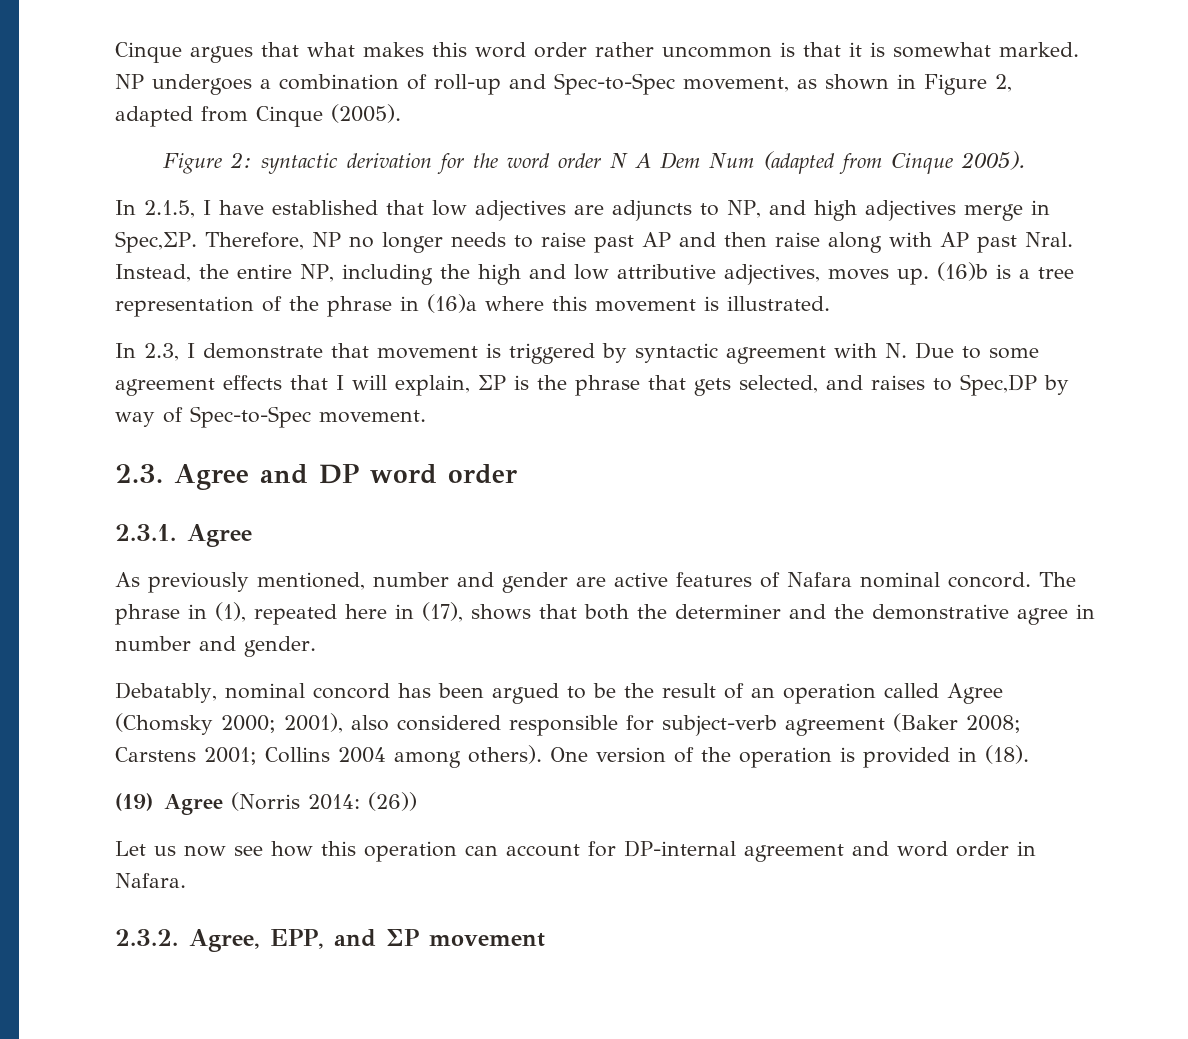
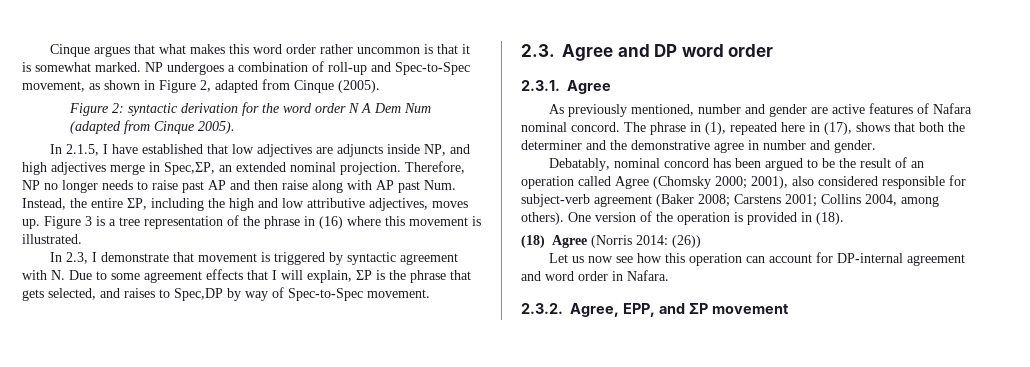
- In 2.1.5, I have established that low adjectives are adjuncts to NP, and high adjectives merge in Spec,∑P.
+ In 2.1.5, I have established that low adjectives are adjuncts inside NP, and high adjectives merge in Spec,ƩP, an extended nominal projection.
- Therefore, NP no longer needs to raise past AP and then raise along with AP past Nral. Instead, the entire NP, including the high and low attributive adjectives, moves up.
+ Therefore, NP no longer needs to raise past AP and then raise along with AP past Num. Instead, the entire ƩP, including the high and low attributive adjectives, moves up.
- (16)b is a tree representation of the phrase in (16)a where this movement is illustrated.
+ Figure 3 is a tree representation of the phrase in (16) where this movement is illustrated.
- In 2.3, I demonstrate that movement is triggered by syntactic agreement with N. Due to some agreement effects that I will explain, ∑P is the phrase that gets selected, and raises to Spec,DP by way of Spec-to-Spec movement.
+ In 2.3, I demonstrate that movement is triggered by syntactic agreement with N. Due to some agreement effects that I will explain, ƩP is the phrase that gets selected, and raises to Spec,DP by way of Spec-to-Spec movement.
- Debatably, nominal concord has been argued to be the result of an operation called Agree (Chomsky 2000; 2001), also considered responsible for subject-verb agreement (Baker 2008; Carstens 2001; Collins 2004 among others).
+ Debatably, nominal concord has been argued to be the result of an operation called Agree (Chomsky 2000; 2001), also considered responsible for subject-verb agreement (Baker 2008; Carstens 2001; Collins 2004, among others).
- (19) Agree (Norris 2014: (26))
+ (18) Agree (Norris 2014: (26))
- 2.3.2. Agree, EPP, and ∑P movement
+ 2.3.2. Agree, EPP, and ƩP movement

